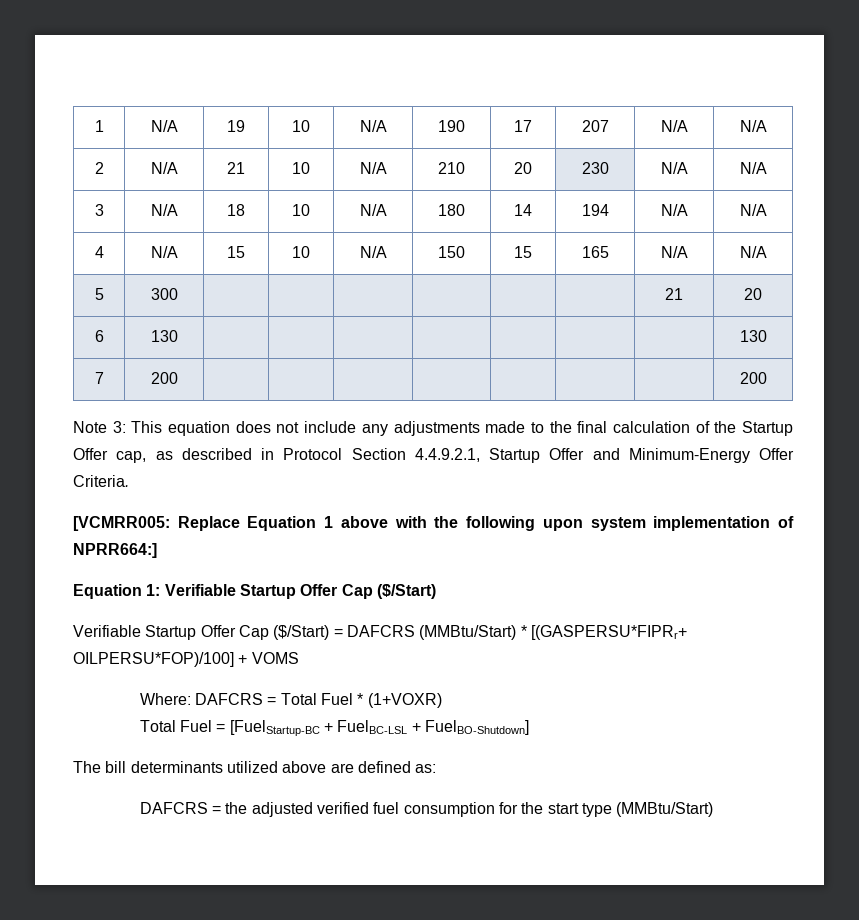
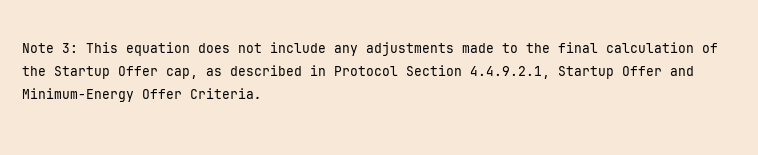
- 1 | N/A | 19 | 10 | N/A | 190 | 17 | 207 | N/A | N/A
- 2 | N/A | 21 | 10 | N/A | 210 | 20 | 230 | N/A | N/A
- 3 | N/A | 18 | 10 | N/A | 180 | 14 | 194 | N/A | N/A
- 4 | N/A | 15 | 10 | N/A | 150 | 15 | 165 | N/A | N/A
- 5 | 300 | | | | | | | 21 | 20
- 6 | 130 | | | | | | | | 130
- 7 | 200 | | | | | | | | 200
- [VCMRR005: Replace Equation 1 above with the following upon system implementation of NPRR664:]
- Equation 1: Verifiable Startup Offer Cap ($/Start)
- Verifiable Startup Offer Cap ($/Start) = DAFCRS (MMBtu/Start) * [(GASPERSU*FIPRr+ OILPERSU*FOP)/100] + VOMS
- Where: DAFCRS = Total Fuel * (1+VOXR)
- Total Fuel = [FuelStartup-BC + FuelBC-LSL + FuelBO-Shutdown]
- The bill determinants utilized above are defined as:
- DAFCRS = the adjusted verified fuel consumption for the start type (MMBtu/Start)

